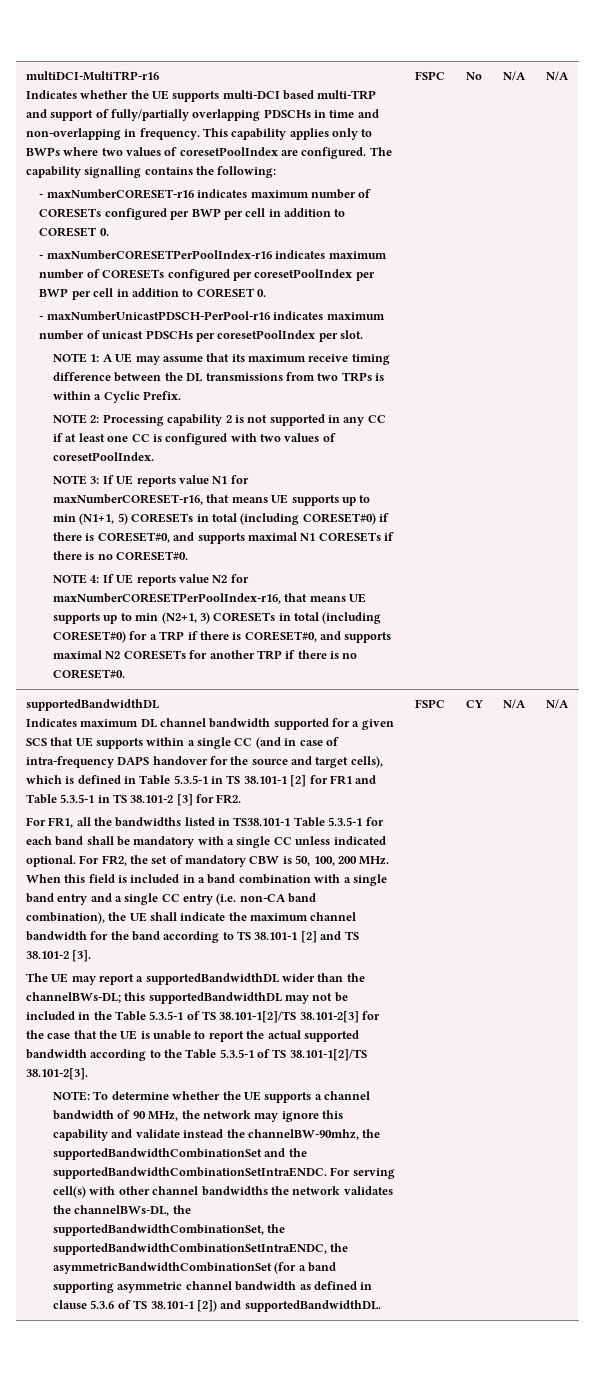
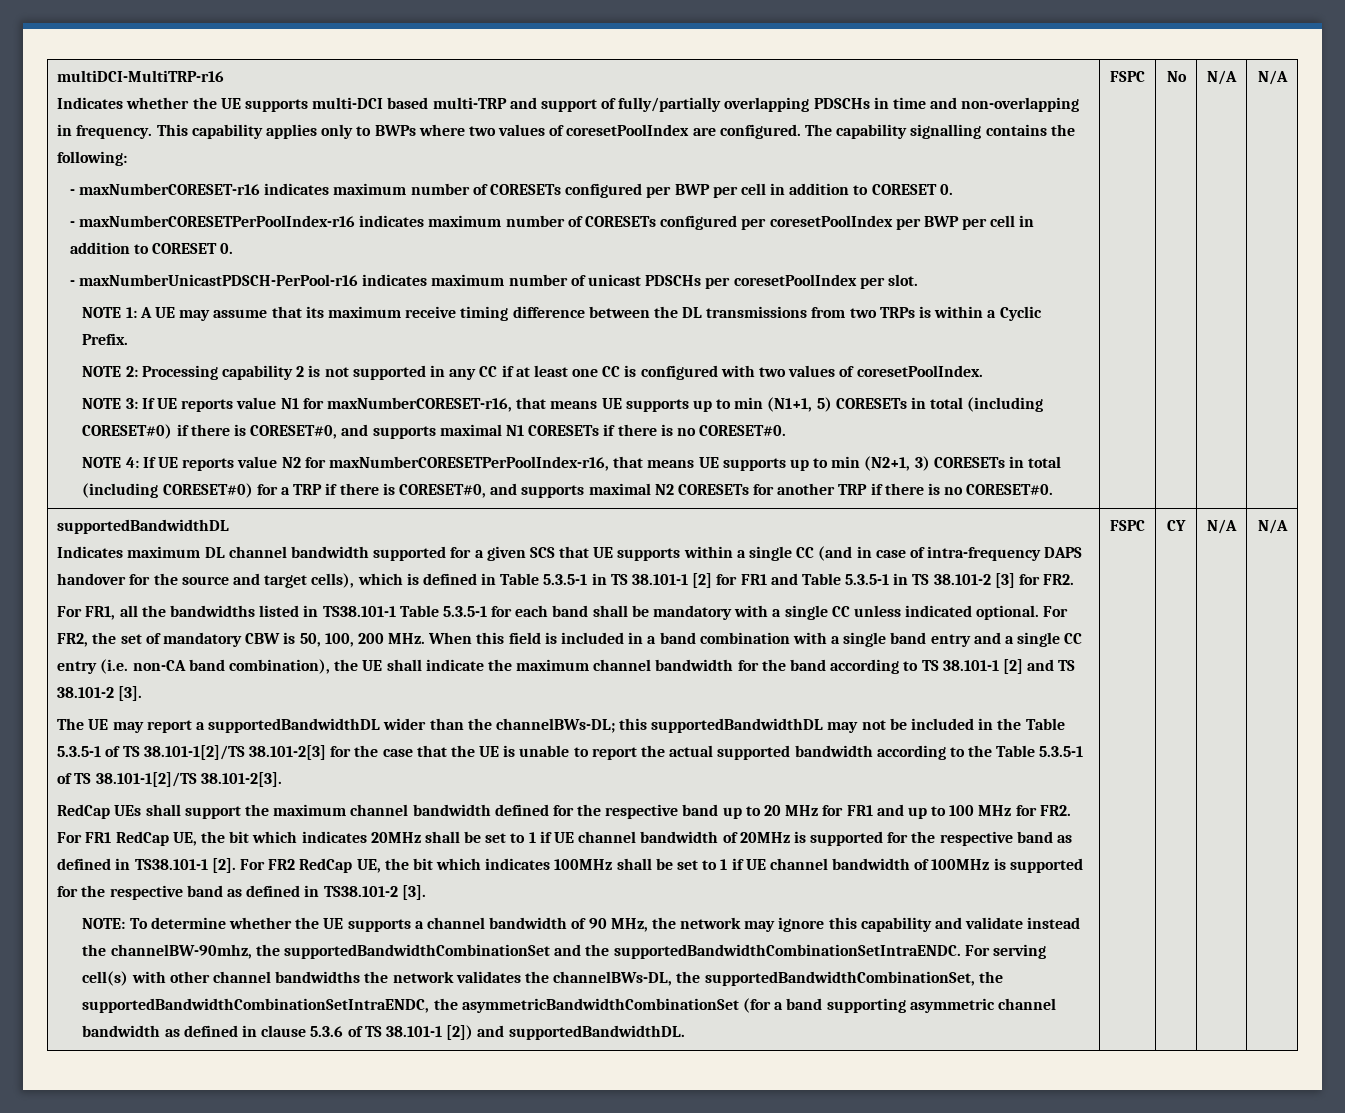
+ RedCap UEs shall support the maximum channel bandwidth defined for the respective band up to 20 MHz for FR1 and up to 100 MHz for FR2. For FR1 RedCap UE, the bit which indicates 20MHz shall be set to 1 if UE channel bandwidth of 20MHz is supported for the respective band as defined in TS38.101-1 [2]. For FR2 RedCap UE, the bit which indicates 100MHz shall be set to 1 if UE channel bandwidth of 100MHz is supported for the respective band as defined in TS38.101-2 [3].

